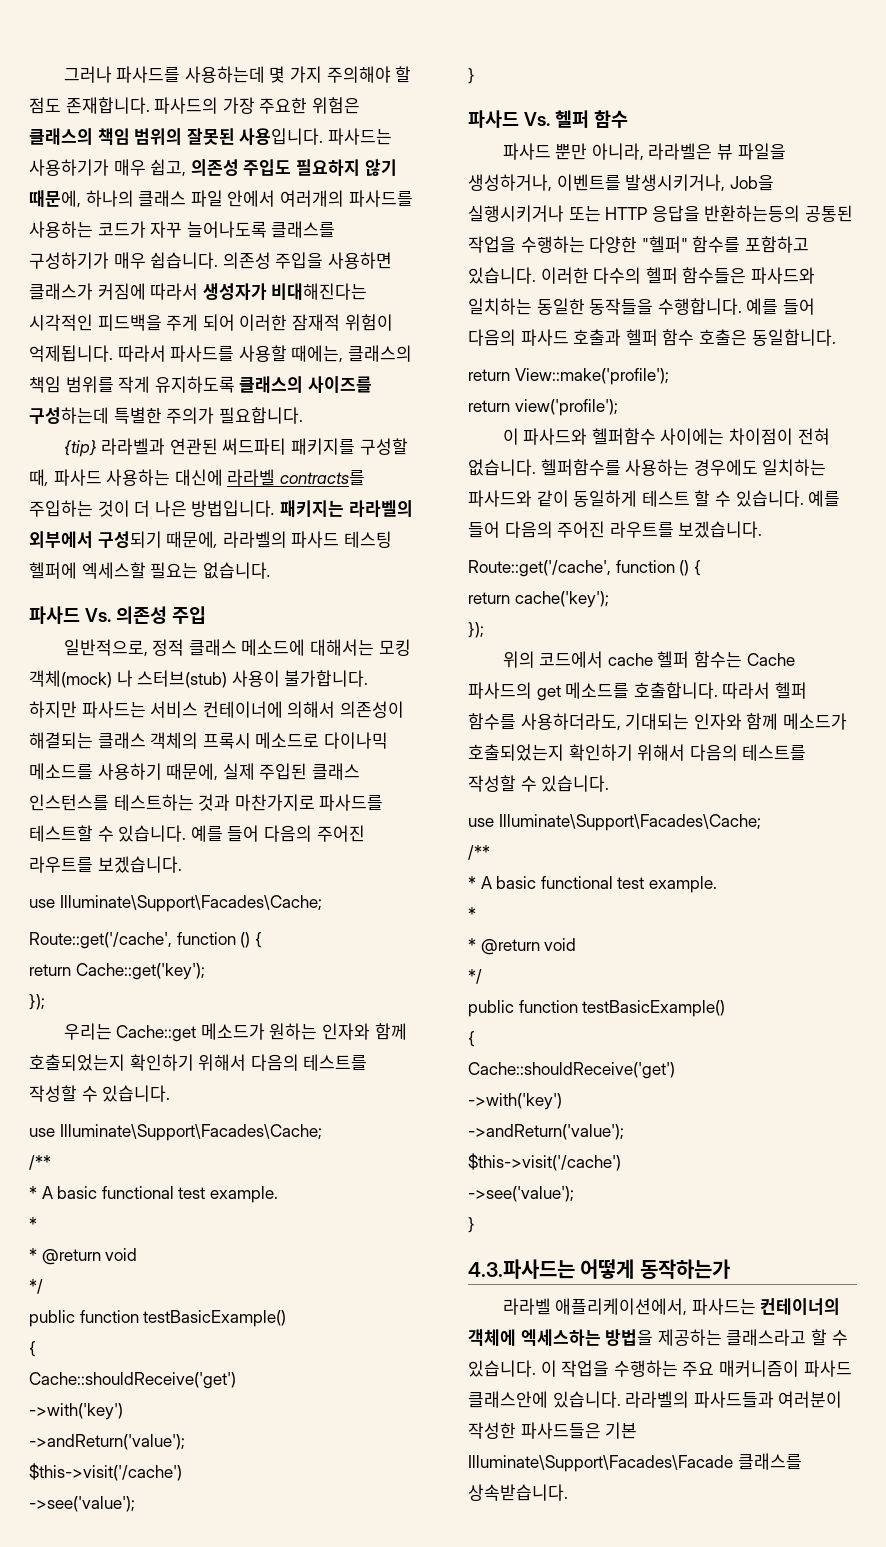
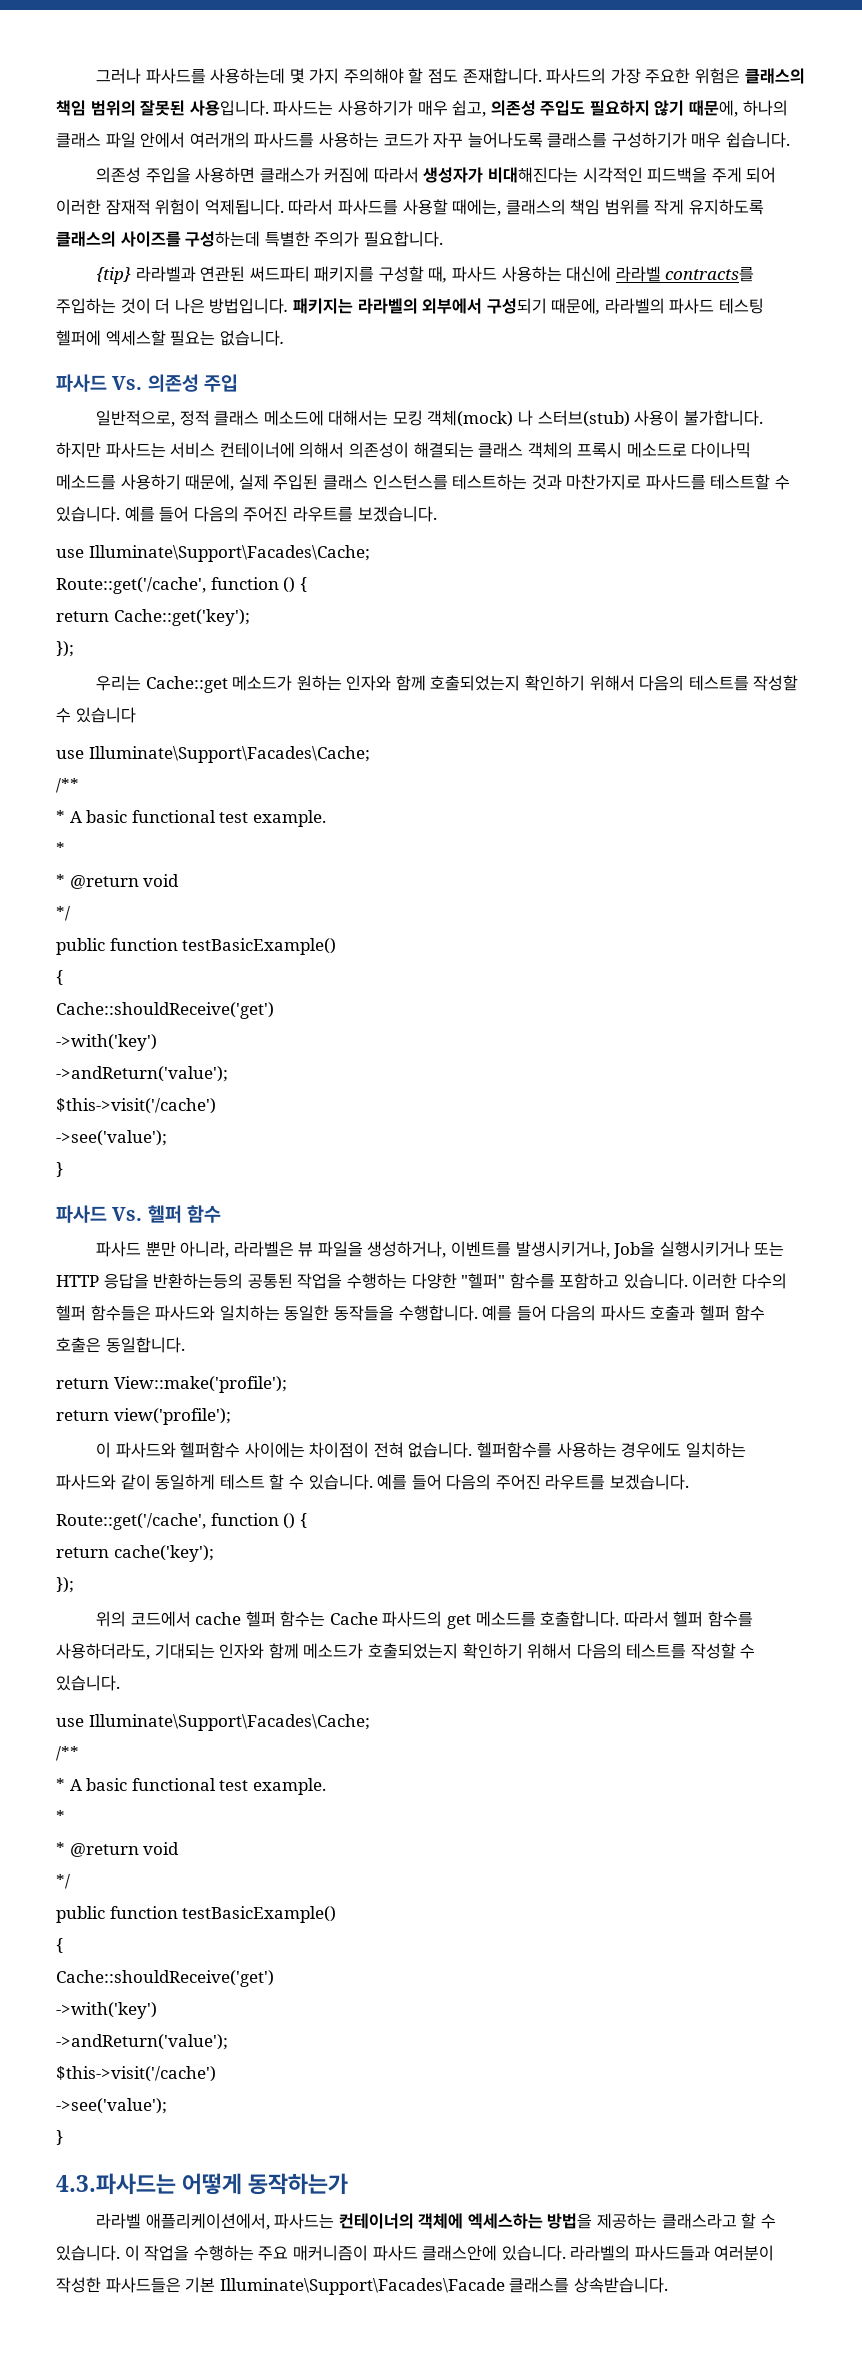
- 파사드는 사용하기가 매우 쉽고, 의존성 주입도 필요하지 않기 때문에, 하나의 클래스 파일 안에서 여러개의 파사드를 사용하는 코드가 자꾸 늘어나도록 클래스를 구성하기가 매우 쉽습니다. 의존성 주입을 사용하면 클래스가 커짐에 따라서 생성자가 비대해진다는 시각적인 피드백을 주게 되어 이러한 잠재적 위험이 억제됩니다.
+ 파사드는 사용하기가 매우 쉽고, 의존성 주입도 필요하지 않기 때문에, 하나의 클래스 파일 안에서 여러개의 파사드를 사용하는 코드가 자꾸 늘어나도록 클래스를 구성하기가 매우 쉽습니다.
+ 의존성 주입을 사용하면 클래스가 커짐에 따라서 생성자가 비대해진다는 시각적인 피드백을 주게 되어 이러한 잠재적 위험이 억제됩니다.
- 우리는 Cache::get 메소드가 원하는 인자와 함께 호출되었는지 확인하기 위해서 다음의 테스트를 작성할 수 있습니다.
+ 우리는 Cache::get 메소드가 원하는 인자와 함께 호출되었는지 확인하기 위해서 다음의 테스트를 작성할 수 있습니다

